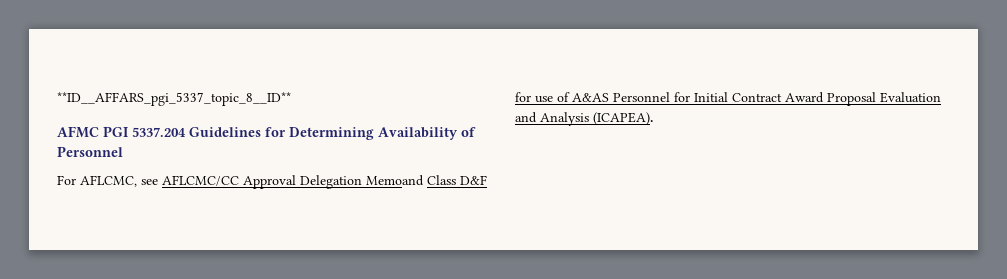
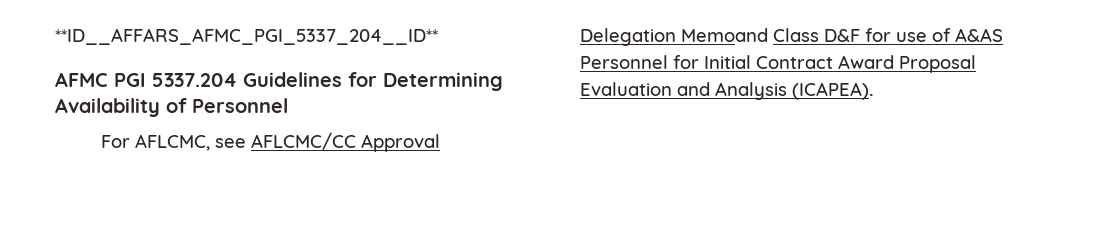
- **ID__AFFARS_pgi_5337_topic_8__ID**
+ **ID__AFFARS_AFMC_PGI_5337_204__ID**

